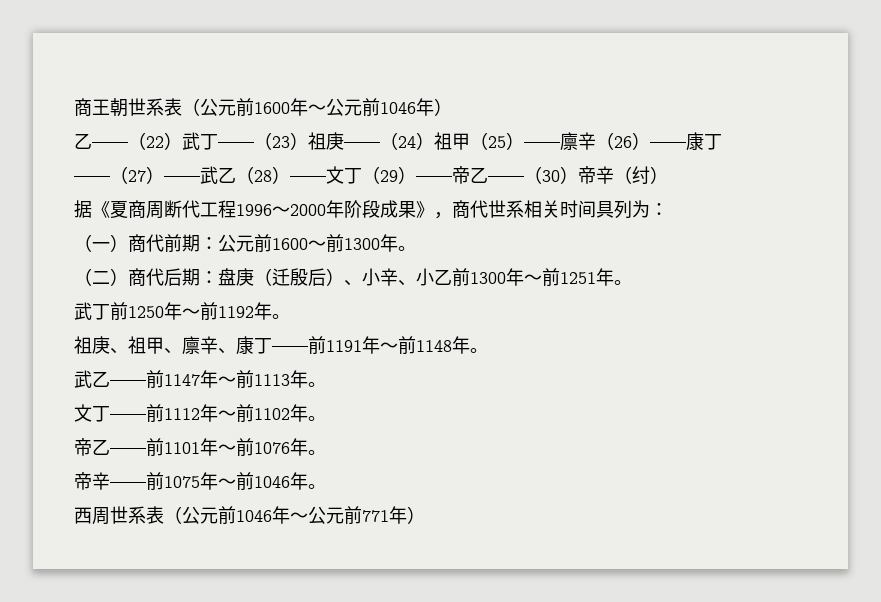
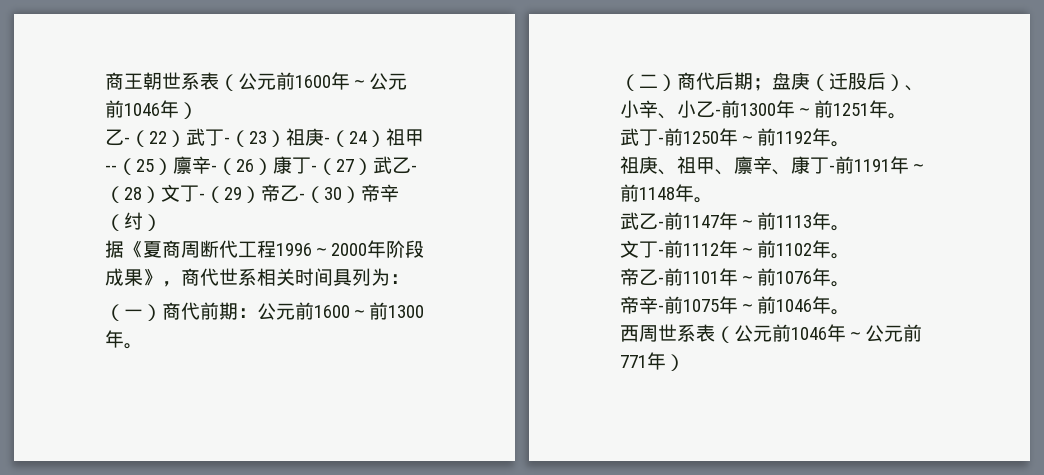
- 乙——（22）武丁——（23）祖庚——（24）祖甲（25）——廪辛（26）——康丁——（27）——武乙（28）——文丁（29）——帝乙——（30）帝辛（纣）
+ 乙-（22）武丁-（23）祖庚-（24）祖甲--（25）廪辛-（26）康丁-（27）武乙-（28）文丁-（29）帝乙-（30）帝辛（纣）
- （二）商代后期：盘庚（迁殷后）、小辛、小乙前1300年～前1251年。
+ （二）商代后期；盘庚（迁股后）、小辛、小乙-前1300年～前1251年。
- 武丁前1250年～前1192年。
+ 武丁-前1250年～前1192年。
- 祖庚、祖甲、廪辛、康丁——前1191年～前1148年。
+ 祖庚、祖甲、廪辛、康丁-前1191年～前1148年。
- 武乙——前1147年～前1113年。
+ 武乙-前1147年～前1113年。
- 文丁——前1112年～前1102年。
+ 文丁-前1112年～前1102年。
- 帝乙——前1101年～前1076年。
+ 帝乙-前1101年～前1076年。
- 帝辛——前1075年～前1046年。
+ 帝辛-前1075年～前1046年。

